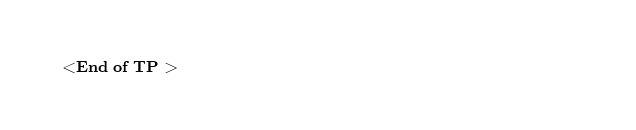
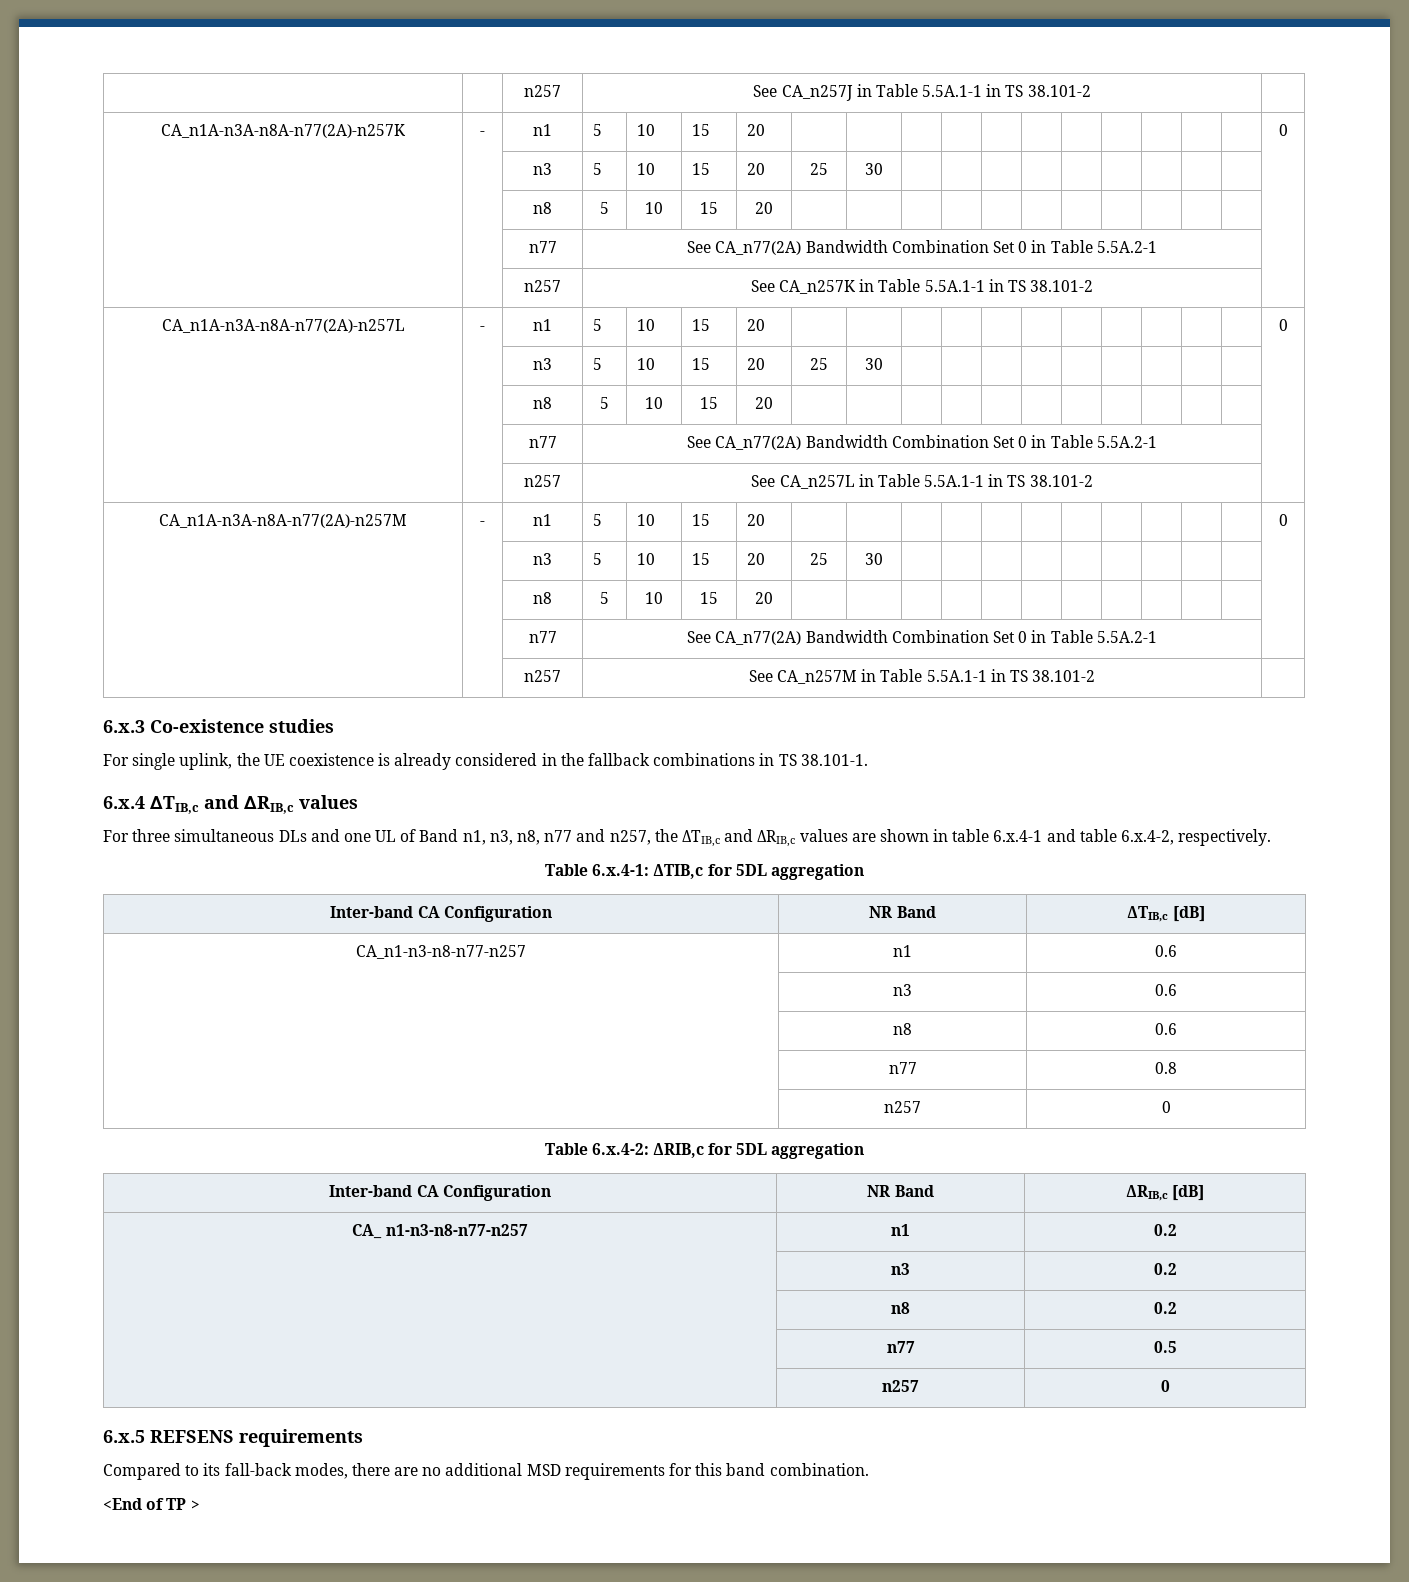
+ | | n257 | See CA_n257J in Table 5.5A.1-1 in TS 38.101-2 |
+ CA_n1A-n3A-n8A-n77(2A)-n257K | - | n1 | 5 | 10 | 15 | 20 | | | | | | | | | | | | 0
+ | | n3 | 5 | 10 | 15 | 20 | 25 | 30 | | | | | | | | | |
+ | | n8 | 5 | 10 | 15 | 20 | | | | | | | | | | | |
+ | | n77 | See CA_n77(2A) Bandwidth Combination Set 0 in Table 5.5A.2-1 |
+ | | n257 | See CA_n257K in Table 5.5A.1-1 in TS 38.101-2 |
+ CA_n1A-n3A-n8A-n77(2A)-n257L | - | n1 | 5 | 10 | 15 | 20 | | | | | | | | | | | | 0
+ | | n3 | 5 | 10 | 15 | 20 | 25 | 30 | | | | | | | | | |
+ | | n8 | 5 | 10 | 15 | 20 | | | | | | | | | | | |
+ | | n77 | See CA_n77(2A) Bandwidth Combination Set 0 in Table 5.5A.2-1 |
+ | | n257 | See CA_n257L in Table 5.5A.1-1 in TS 38.101-2 |
+ CA_n1A-n3A-n8A-n77(2A)-n257M | - | n1 | 5 | 10 | 15 | 20 | | | | | | | | | | | | 0
+ | | n3 | 5 | 10 | 15 | 20 | 25 | 30 | | | | | | | | | |
+ | | n8 | 5 | 10 | 15 | 20 | | | | | | | | | | | |
+ | | n77 | See CA_n77(2A) Bandwidth Combination Set 0 in Table 5.5A.2-1 |
+ | | n257 | See CA_n257M in Table 5.5A.1-1 in TS 38.101-2 |
+ 6.x.3 Co-existence studies
+ For single uplink, the UE coexistence is already considered in the fallback combinations in TS 38.101-1.
+ 6.x.4 ∆TIB,c and ∆RIB,c values
+ For three simultaneous DLs and one UL of Band n1, n3, n8, n77 and n257, the ΔTIB,c and ΔRIB,c values are shown in table 6.x.4-1 and table 6.x.4-2, respectively.
+ Table 6.x.4-1: ΔTIB,c for 5DL aggregation
+ Inter-band CA Configuration | NR Band | ΔTIB,c [dB]
+ CA_n1-n3-n8-n77-n257 | n1 | 0.6
+ | n3 | 0.6
+ | n8 | 0.6
+ | n77 | 0.8
+ | n257 | 0
+ Table 6.x.4-2: ΔRIB,c for 5DL aggregation
+ Inter-band CA Configuration | NR Band | ΔRIB,c [dB]
+ CA_ n1-n3-n8-n77-n257 | n1 | 0.2
+ | n3 | 0.2
+ | n8 | 0.2
+ | n77 | 0.5
+ | n257 | 0
+ 6.x.5 REFSENS requirements
+ Compared to its fall-back modes, there are no additional MSD requirements for this band combination.

